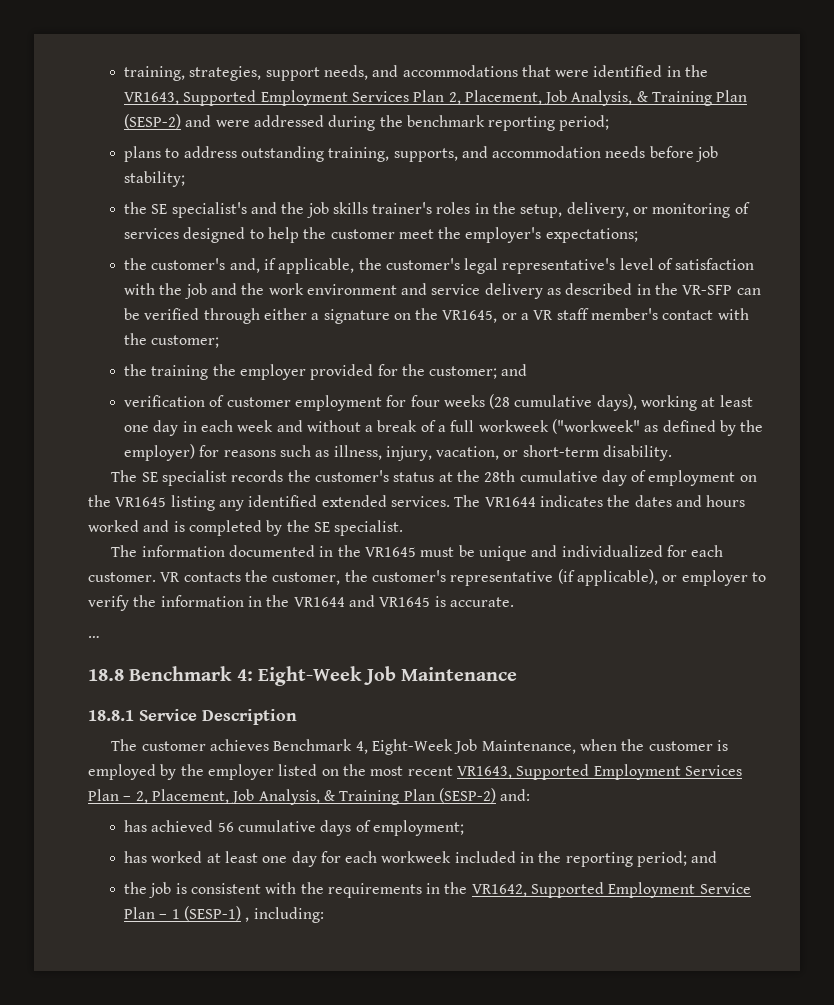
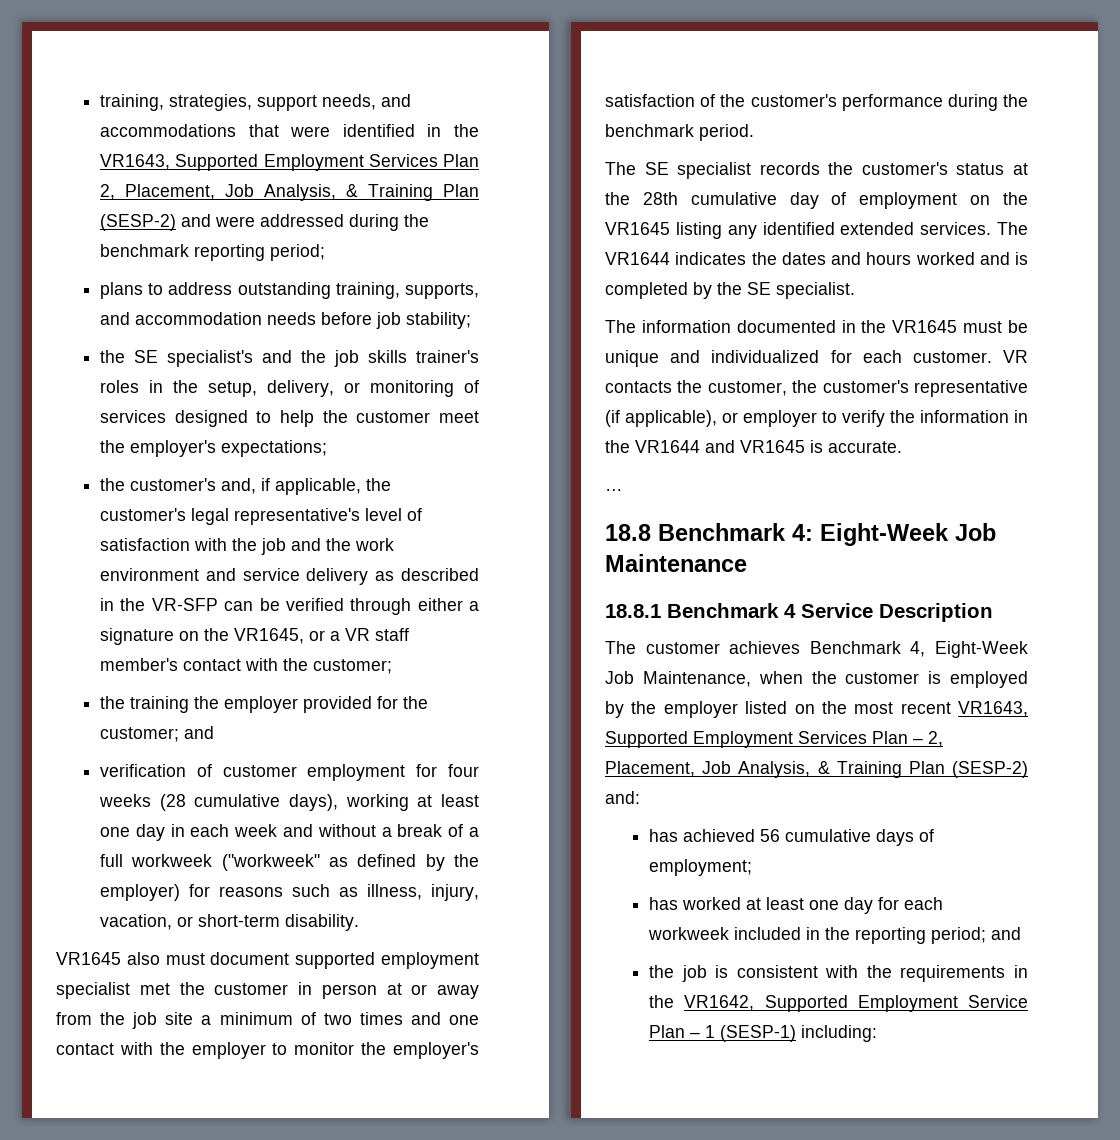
+ VR1645 also must document supported employment specialist met the customer in person at or away from the job site a minimum of two times and one contact with the employer to monitor the employer's satisfaction of the customer's performance during the benchmark period.
- 18.8.1 Service Description
+ 18.8.1 Benchmark 4 Service Description
- the job is consistent with the requirements in the VR1642, Supported Employment Service Plan – 1 (SESP-1) , including:
+ the job is consistent with the requirements in the VR1642, Supported Employment Service Plan – 1 (SESP-1) including:

